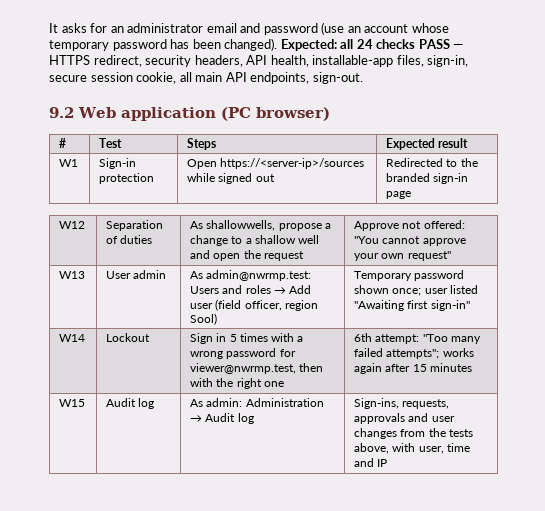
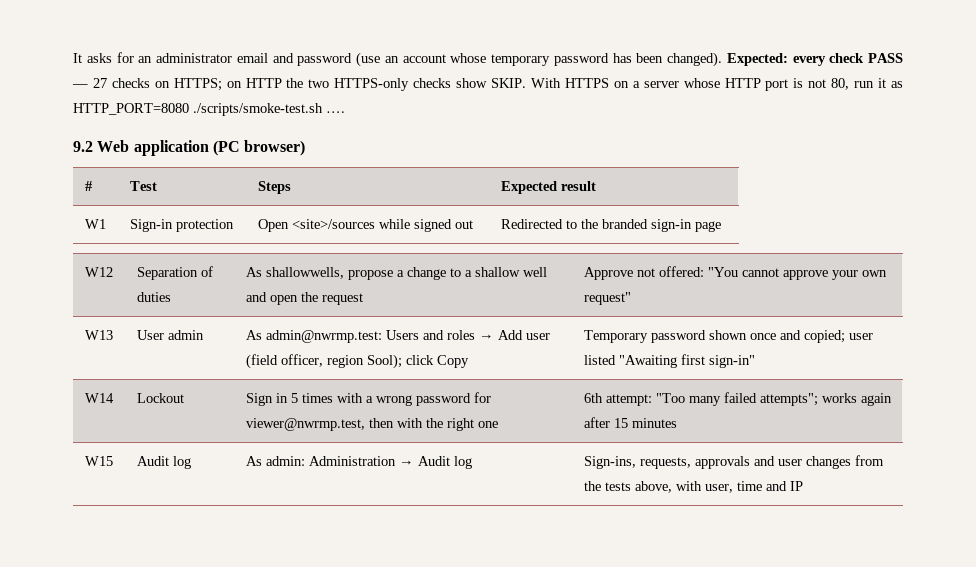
- Expected: all 24 checks PASS — HTTPS redirect, security headers, API health, installable-app files, sign-in, secure session cookie, all main API endpoints, sign-out.
+ Expected: every check PASS — 27 checks on HTTPS; on HTTP the two HTTPS-only checks show SKIP. With HTTPS on a server whose HTTP port is not 80, run it as HTTP_PORT=8080 ./scripts/smoke-test.sh ….
- W1 | Sign-in protection | Open https://<server-ip>/sources while signed out | Redirected to the branded sign-in page
+ W1 | Sign-in protection | Open <site>/sources while signed out | Redirected to the branded sign-in page
- W13 | User admin | As admin@nwrmp.test: Users and roles → Add user (field officer, region Sool) | Temporary password shown once; user listed "Awaiting first sign-in"
+ W13 | User admin | As admin@nwrmp.test: Users and roles → Add user (field officer, region Sool); click Copy | Temporary password shown once and copied; user listed "Awaiting first sign-in"

